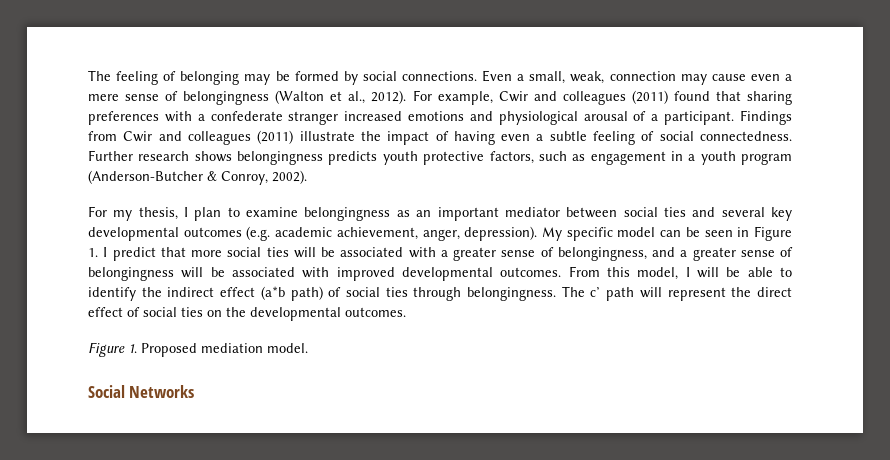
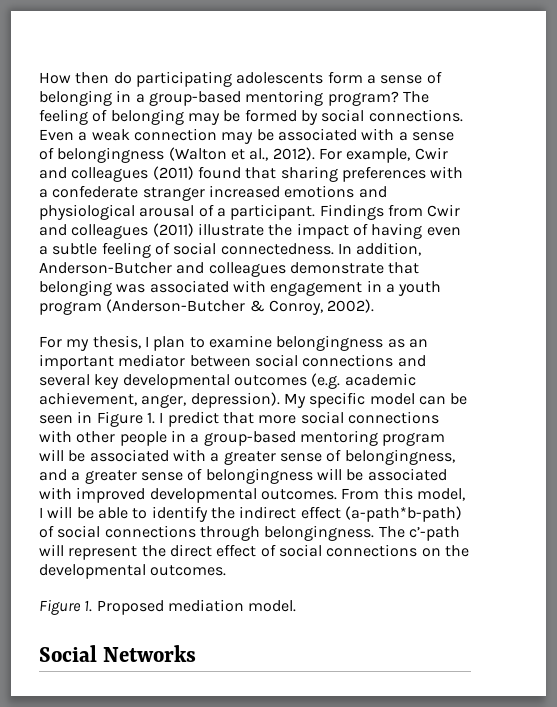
+ How then do participating adolescents form a sense of belonging in a group-based mentoring program?
- Even a small, weak, connection may cause even a mere sense of belongingness (Walton et al., 2012).
+ Even a weak connection may be associated with a sense of belongingness (Walton et al., 2012).
- Further research shows belongingness predicts youth protective factors, such as engagement in a youth program (Anderson-Butcher & Conroy, 2002).
+ In addition, Anderson-Butcher and colleagues demonstrate that belonging was associated with engagement in a youth program (Anderson-Butcher & Conroy, 2002).
- For my thesis, I plan to examine belongingness as an important mediator between social ties and several key developmental outcomes (e.g. academic achievement, anger, depression).
+ For my thesis, I plan to examine belongingness as an important mediator between social connections and several key developmental outcomes (e.g. academic achievement, anger, depression).
- My specific model can be seen in Figure 1. I predict that more social ties will be associated with a greater sense of belongingness, and a greater sense of belongingness will be associated with improved developmental outcomes.
+ My specific model can be seen in Figure 1. I predict that more social connections with other people in a group-based mentoring program will be associated with a greater sense of belongingness, and a greater sense of belongingness will be associated with improved developmental outcomes.
- From this model, I will be able to identify the indirect effect (a*b path) of social ties through belongingness.
+ From this model, I will be able to identify the indirect effect (a-path*b-path) of social connections through belongingness.
- The c’ path will represent the direct effect of social ties on the developmental outcomes.
+ The c’-path will represent the direct effect of social connections on the developmental outcomes.

